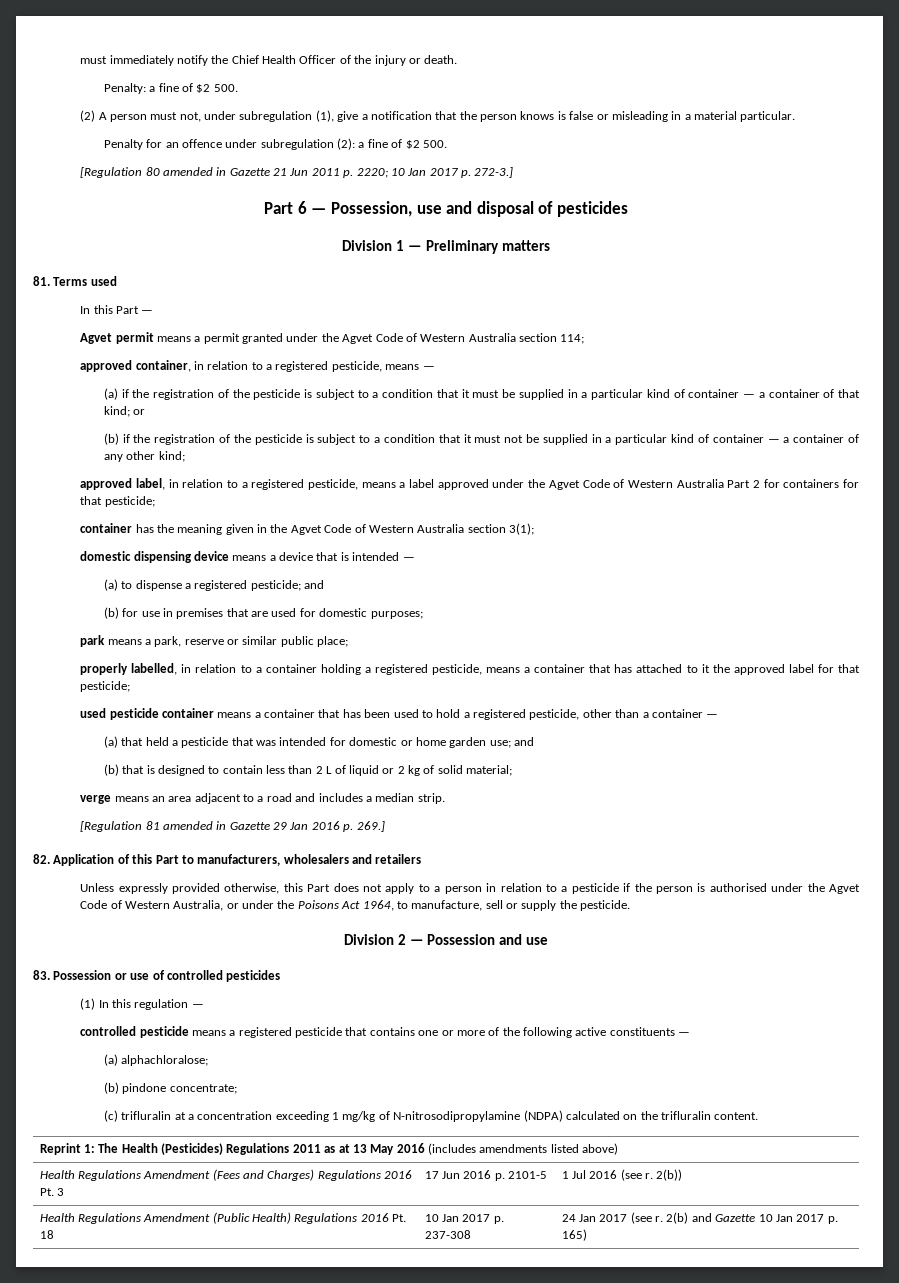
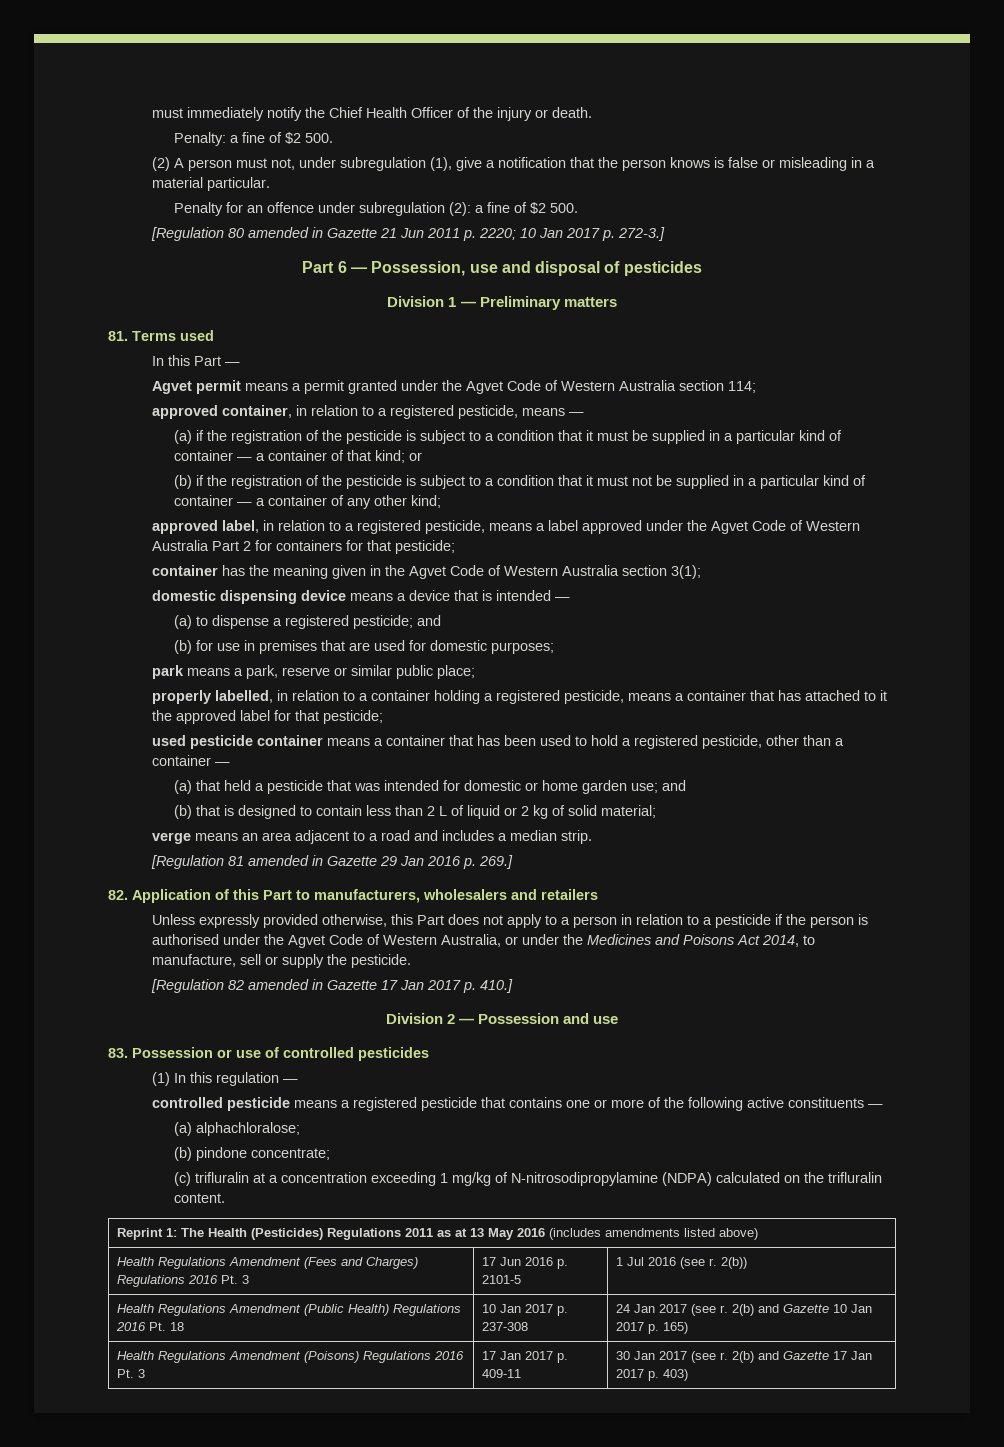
- Unless expressly provided otherwise, this Part does not apply to a person in relation to a pesticide if the person is authorised under the Agvet Code of Western Australia, or under the Poisons Act 1964, to manufacture, sell or supply the pesticide.
+ Unless expressly provided otherwise, this Part does not apply to a person in relation to a pesticide if the person is authorised under the Agvet Code of Western Australia, or under the Medicines and Poisons Act 2014, to manufacture, sell or supply the pesticide.
+ [Regulation 82 amended in Gazette 17 Jan 2017 p. 410.]
+ Health Regulations Amendment (Poisons) Regulations 2016 Pt. 3 | 17 Jan 2017 p. 409-11 | 30 Jan 2017 (see r. 2(b) and Gazette 17 Jan 2017 p. 403)

